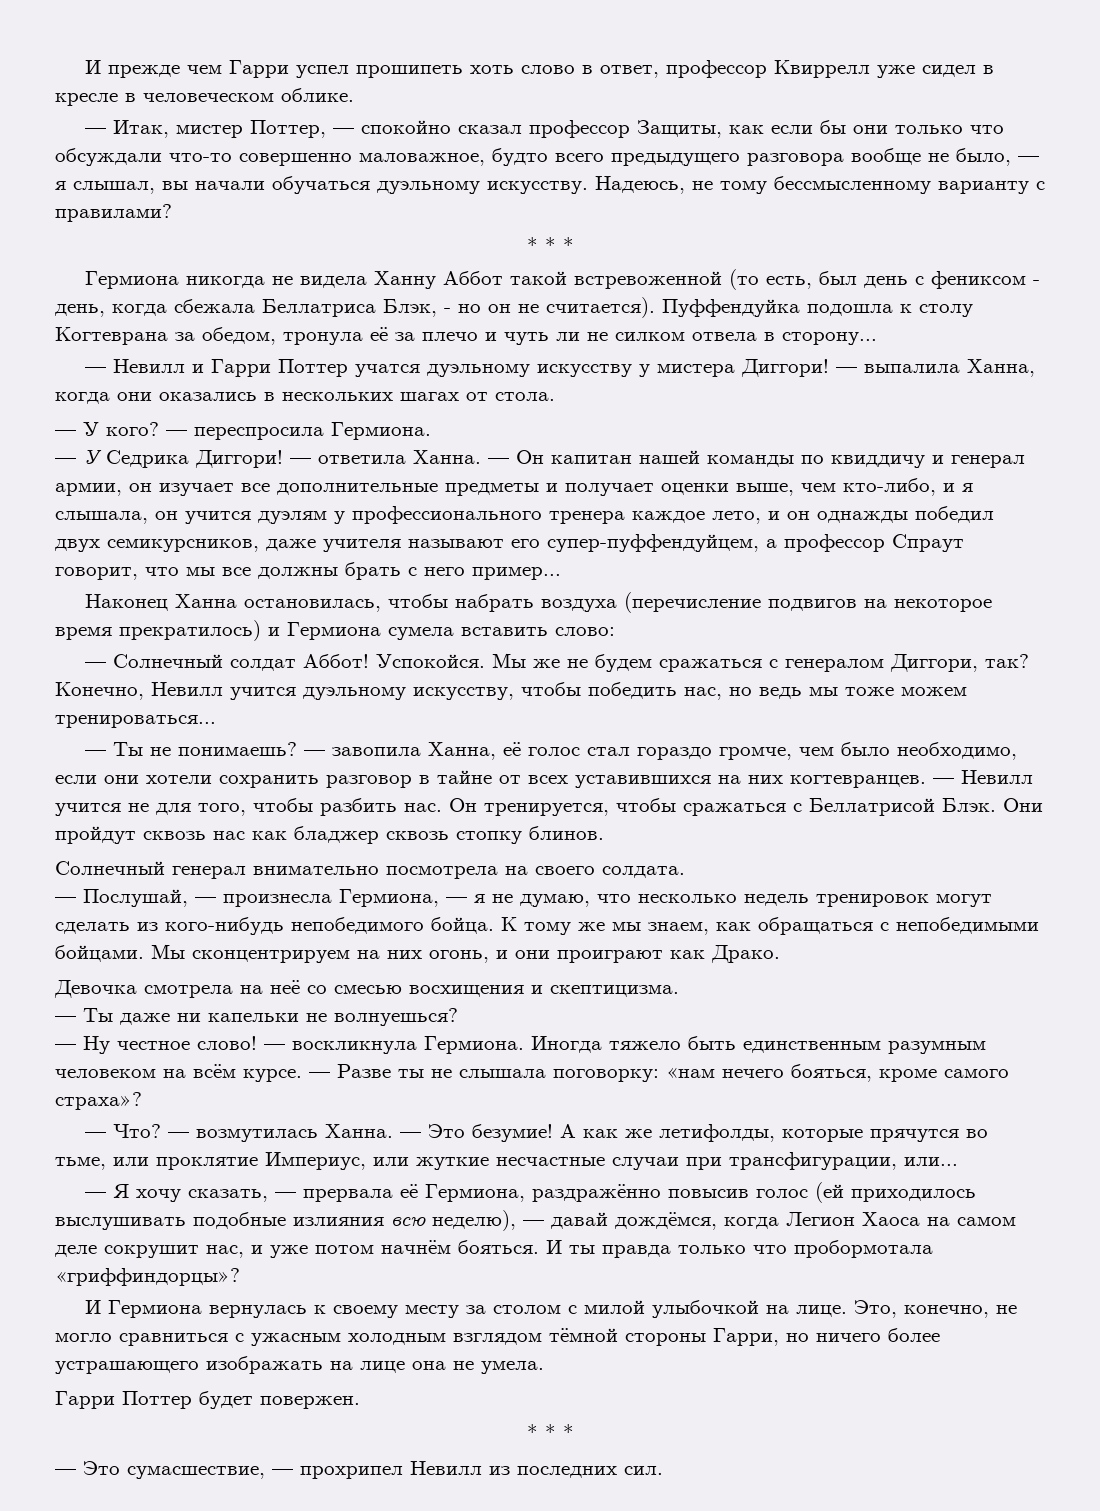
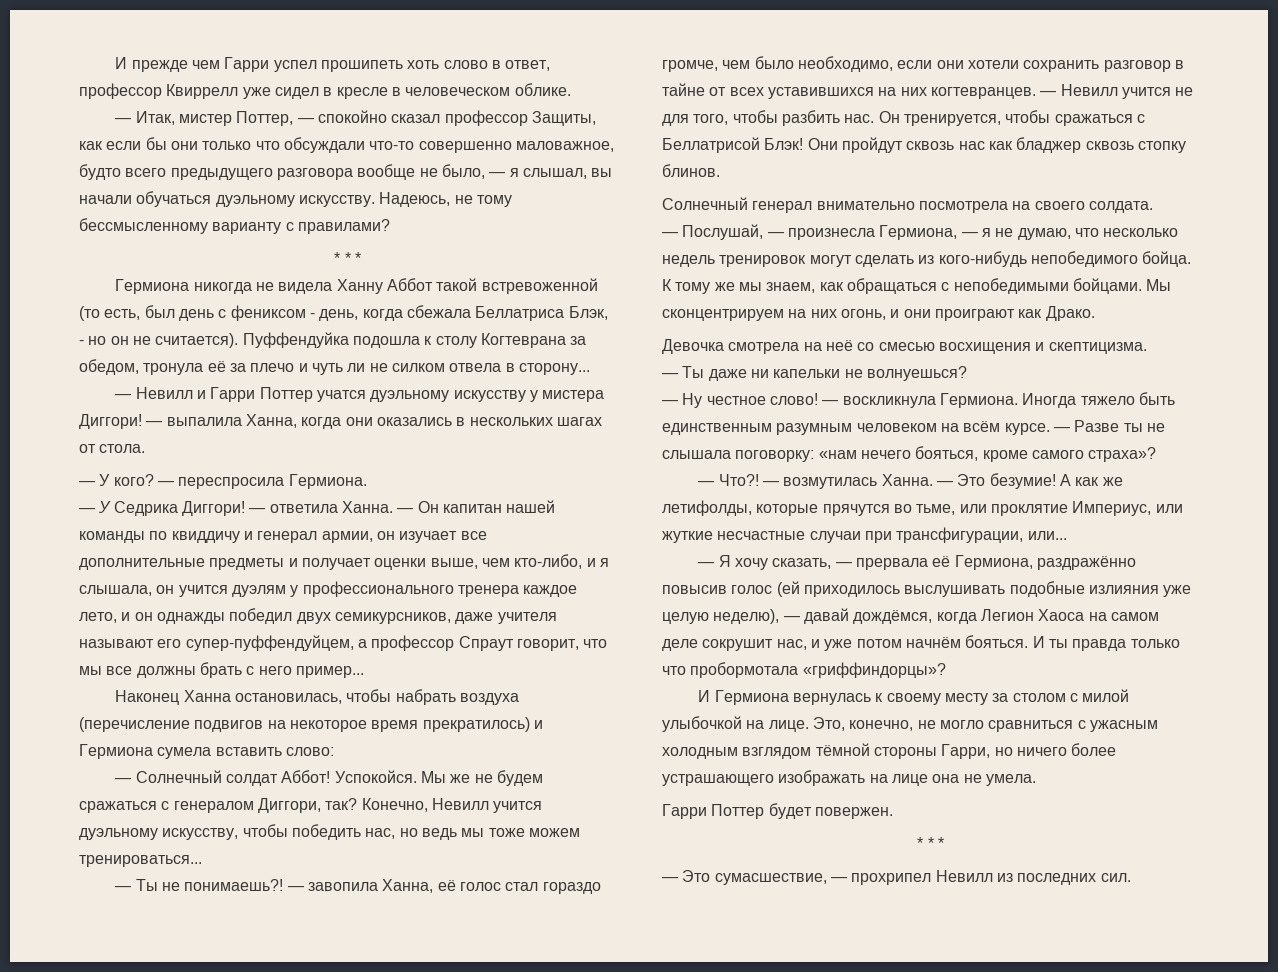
- — Ты не понимаешь?
+ — Ты не понимаешь?!
- Он тренируется, чтобы сражаться с Беллатрисой Блэк.
+ Он тренируется, чтобы сражаться с Беллатрисой Блэк!
- — Что?
+ — Что?!
- — Я хочу сказать, — прервала её Гермиона, раздражённо повысив голос (ей приходилось выслушивать подобные излияния всю неделю), — давай дождёмся, когда Легион Хаоса на самом деле сокрушит нас, и уже потом начнём бояться.
+ — Я хочу сказать, — прервала её Гермиона, раздражённо повысив голос (ей приходилось выслушивать подобные излияния уже целую неделю), — давай дождёмся, когда Легион Хаоса на самом деле сокрушит нас, и уже потом начнём бояться.

